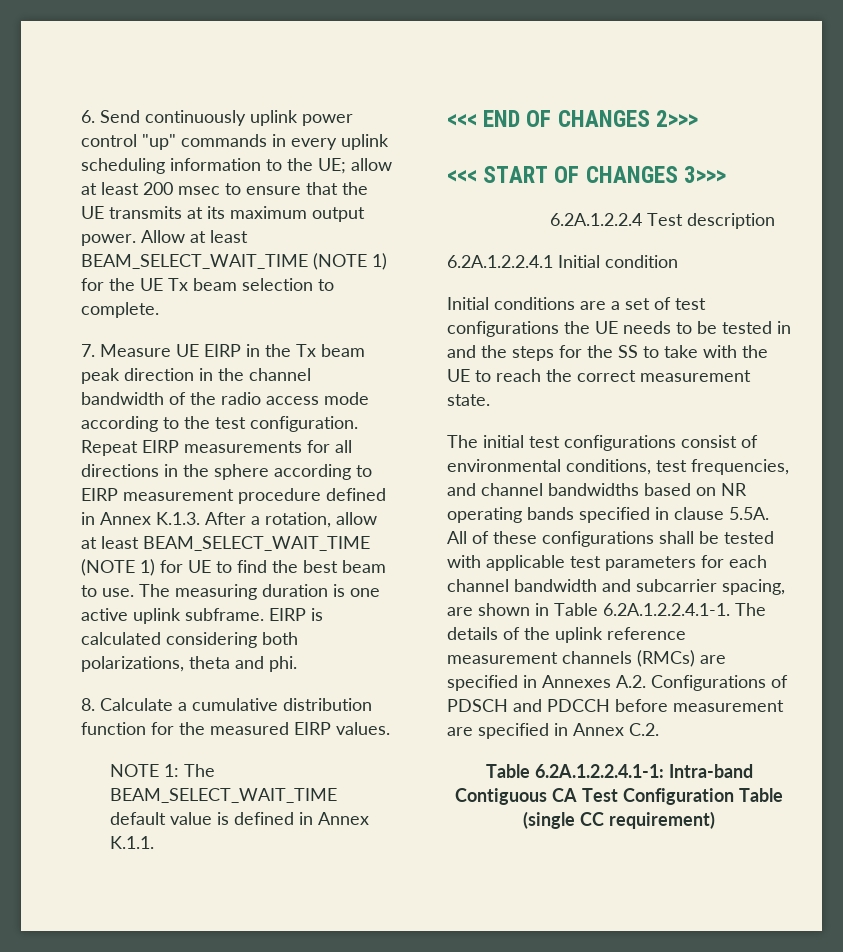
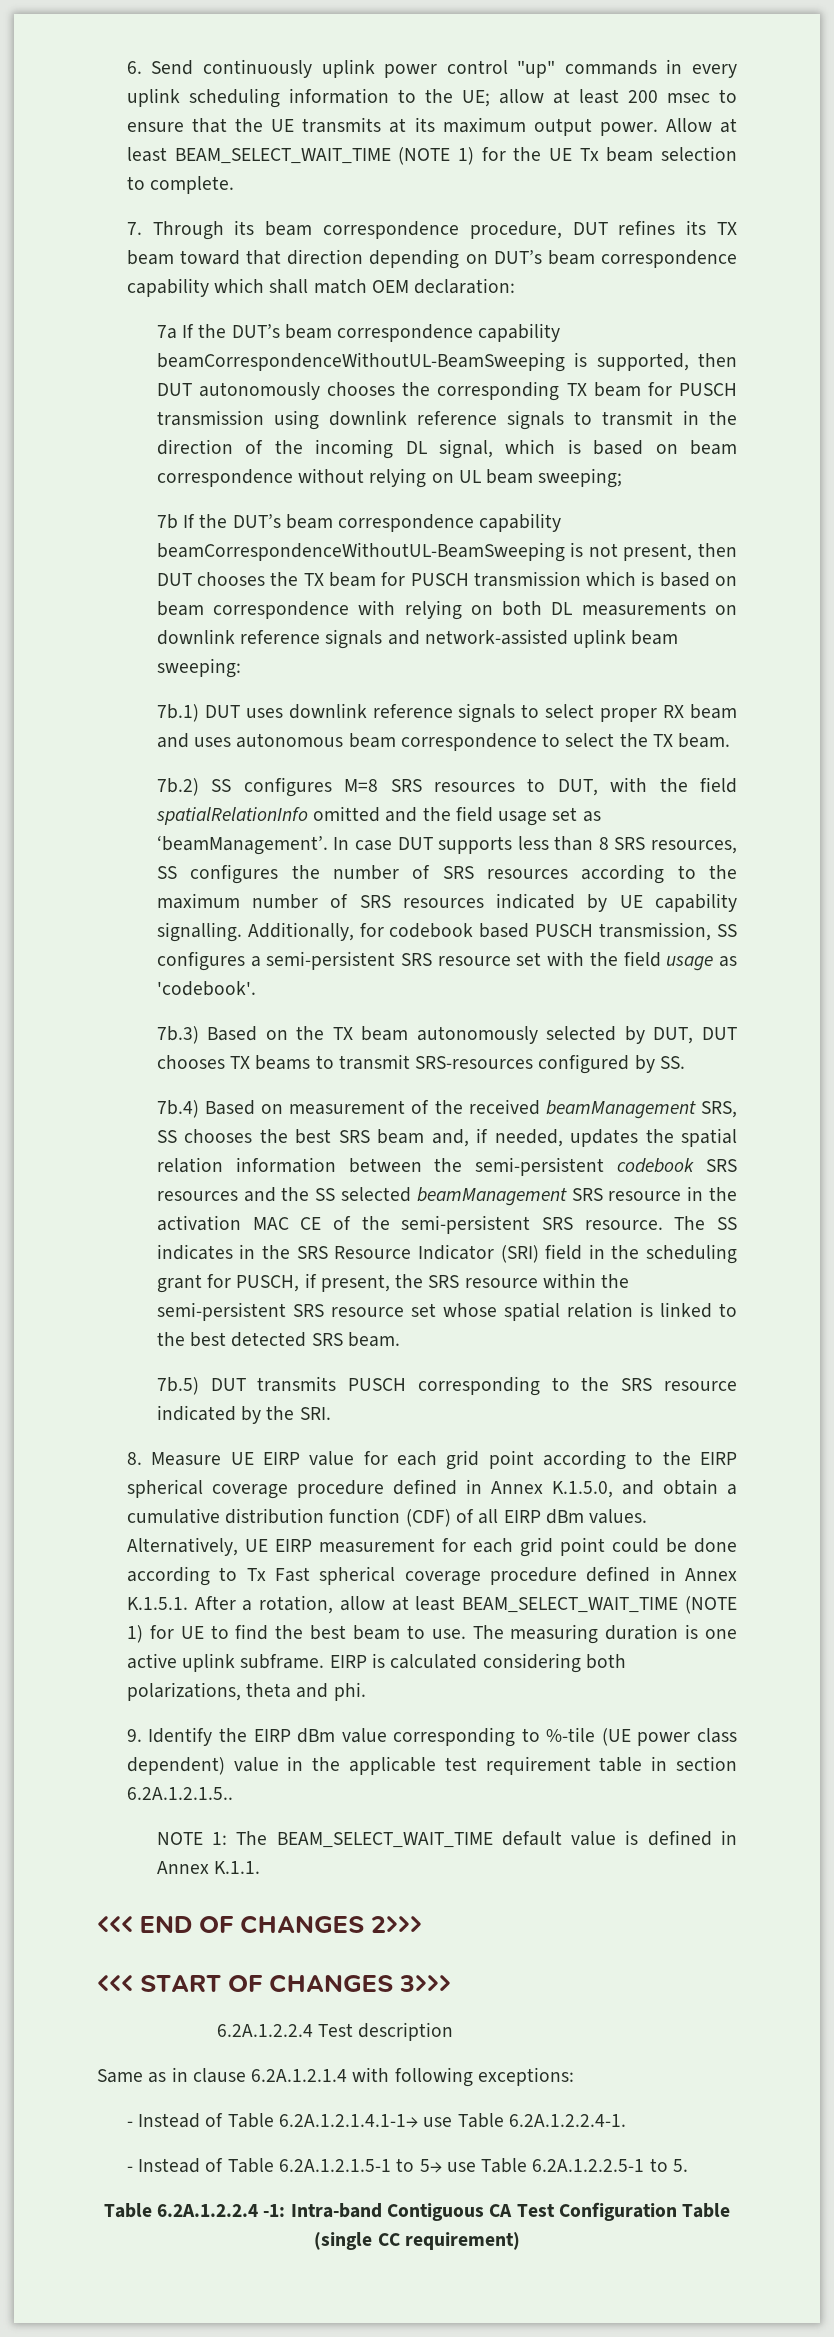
- 7. Measure UE EIRP in the Tx beam peak direction in the channel bandwidth of the radio access mode according to the test configuration. Repeat EIRP measurements for all directions in the sphere according to EIRP measurement procedure defined in Annex K.1.3. After a rotation, allow at least BEAM_SELECT_WAIT_TIME (NOTE 1) for UE to find the best beam to use.
+ 7. Through its beam correspondence procedure, DUT refines its TX beam toward that direction depending on DUT’s beam correspondence capability which shall match OEM declaration:
+ 7a If the DUT’s beam correspondence capability beamCorrespondenceWithoutUL-BeamSweeping is supported, then DUT autonomously chooses the corresponding TX beam for PUSCH transmission using downlink reference signals to transmit in the direction of the incoming DL signal, which is based on beam correspondence without relying on UL beam sweeping;
+ 7b If the DUT’s beam correspondence capability beamCorrespondenceWithoutUL-BeamSweeping is not present, then DUT chooses the TX beam for PUSCH transmission which is based on beam correspondence with relying on both DL measurements on downlink reference signals and network-assisted uplink beam sweeping:
+ 7b.1) DUT uses downlink reference signals to select proper RX beam and uses autonomous beam correspondence to select the TX beam.
+ 7b.2) SS configures M=8 SRS resources to DUT, with the field spatialRelationInfo omitted and the field usage set as ‘beamManagement’. In case DUT supports less than 8 SRS resources, SS configures the number of SRS resources according to the maximum number of SRS resources indicated by UE capability signalling. Additionally, for codebook based PUSCH transmission, SS configures a semi-persistent SRS resource set with the field usage as 'codebook'.
+ 7b.3) Based on the TX beam autonomously selected by DUT, DUT chooses TX beams to transmit SRS-resources configured by SS.
+ 7b.4) Based on measurement of the received beamManagement SRS, SS chooses the best SRS beam and, if needed, updates the spatial relation information between the semi-persistent codebook SRS resources and the SS selected beamManagement SRS resource in the activation MAC CE of the semi-persistent SRS resource. The SS indicates in the SRS Resource Indicator (SRI) field in the scheduling grant for PUSCH, if present, the SRS resource within the semi-persistent SRS resource set whose spatial relation is linked to the best detected SRS beam.
+ 7b.5) DUT transmits PUSCH corresponding to the SRS resource indicated by the SRI.
+ 8. Measure UE EIRP value for each grid point according to the EIRP spherical coverage procedure defined in Annex K.1.5.0, and obtain a cumulative distribution function (CDF) of all EIRP dBm values. Alternatively, UE EIRP measurement for each grid point could be done according to Tx Fast spherical coverage procedure defined in Annex K.1.5.1. After a rotation, allow at least BEAM_SELECT_WAIT_TIME (NOTE 1) for UE to find the best beam to use.
- 8. Calculate a cumulative distribution function for the measured EIRP values.
+ 9. Identify the EIRP dBm value corresponding to %-tile (UE power class dependent) value in the applicable test requirement table in section 6.2A.1.2.1.5..
- 6.2A.1.2.2.4.1 Initial condition
- Initial conditions are a set of test configurations the UE needs to be tested in and the steps for the SS to take with the UE to reach the correct measurement state.
- The initial test configurations consist of environmental conditions, test frequencies, and channel bandwidths based on NR operating bands specified in clause 5.5A. All of these configurations shall be tested with applicable test parameters for each channel bandwidth and subcarrier spacing, are shown in Table 6.2A.1.2.2.4.1-1. The details of the uplink reference measurement channels (RMCs) are specified in Annexes A.2. Configurations of PDSCH and PDCCH before measurement are specified in Annex C.2.
- Table 6.2A.1.2.2.4.1-1: Intra-band Contiguous CA Test Configuration Table (single CC requirement)
+ Same as in clause 6.2A.1.2.1.4 with following exceptions:
+ - Instead of Table 6.2A.1.2.1.4.1-1→ use Table 6.2A.1.2.2.4-1.
+ - Instead of Table 6.2A.1.2.1.5-1 to 5→ use Table 6.2A.1.2.2.5-1 to 5.
+ Table 6.2A.1.2.2.4 -1: Intra-band Contiguous CA Test Configuration Table (single CC requirement)

